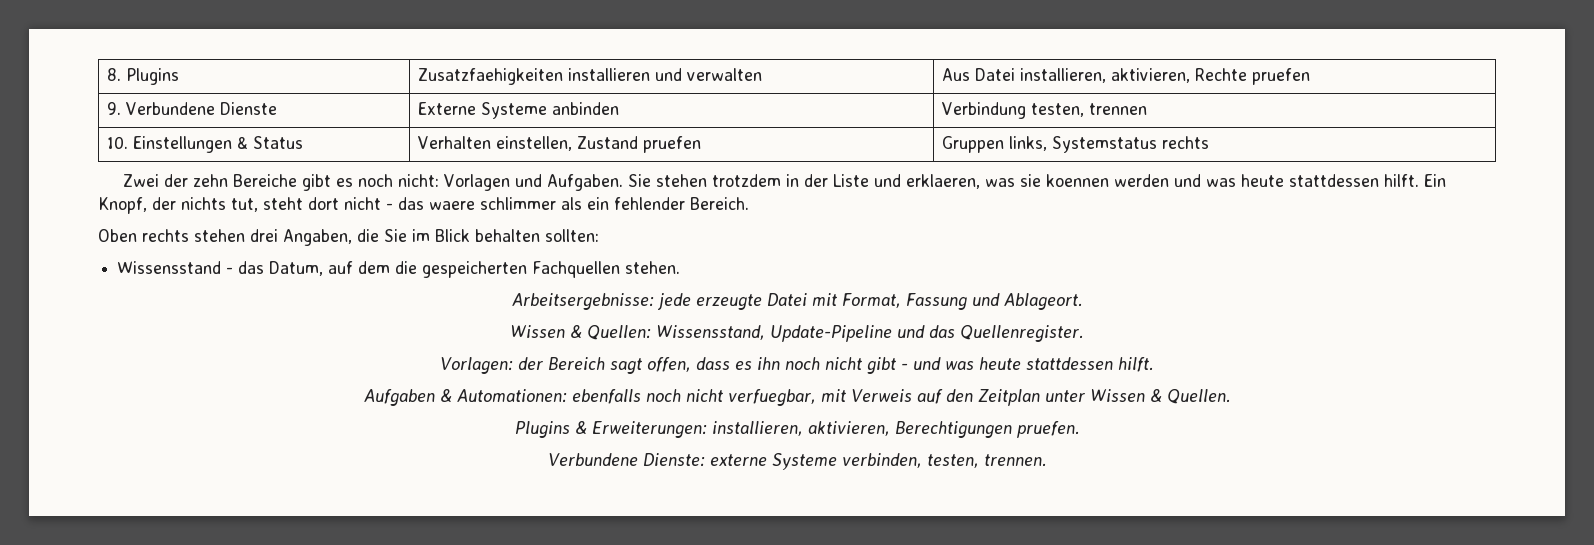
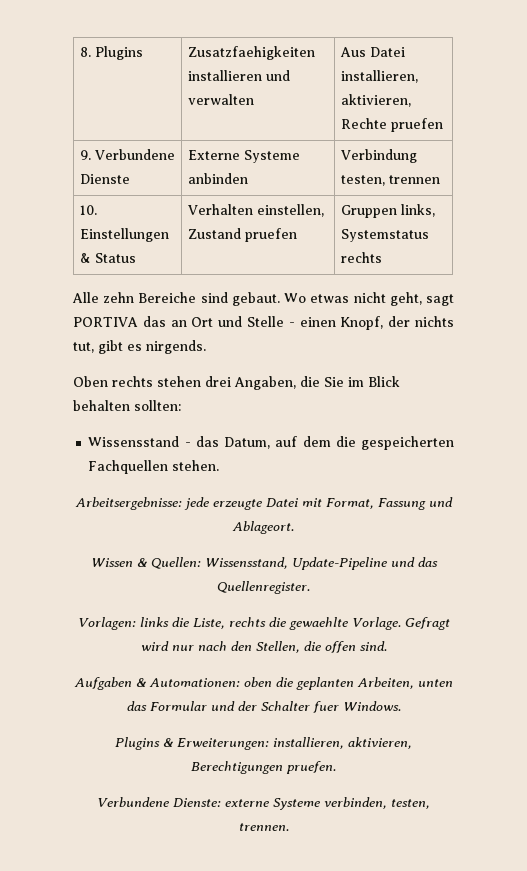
- Zwei der zehn Bereiche gibt es noch nicht: Vorlagen und Aufgaben. Sie stehen trotzdem in der Liste und erklaeren, was sie koennen werden und was heute stattdessen hilft. Ein Knopf, der nichts tut, steht dort nicht - das waere schlimmer als ein fehlender Bereich.
+ Alle zehn Bereiche sind gebaut. Wo etwas nicht geht, sagt PORTIVA das an Ort und Stelle - einen Knopf, der nichts tut, gibt es nirgends.
- Vorlagen: der Bereich sagt offen, dass es ihn noch nicht gibt - und was heute stattdessen hilft.
- Aufgaben & Automationen: ebenfalls noch nicht verfuegbar, mit Verweis auf den Zeitplan unter Wissen & Quellen.
+ Vorlagen: links die Liste, rechts die gewaehlte Vorlage. Gefragt wird nur nach den Stellen, die offen sind.
+ Aufgaben & Automationen: oben die geplanten Arbeiten, unten das Formular und der Schalter fuer Windows.

